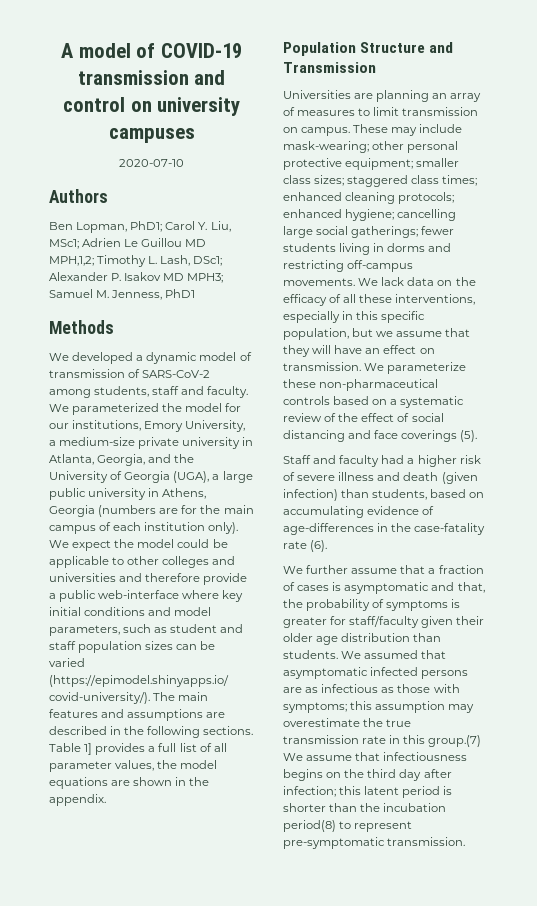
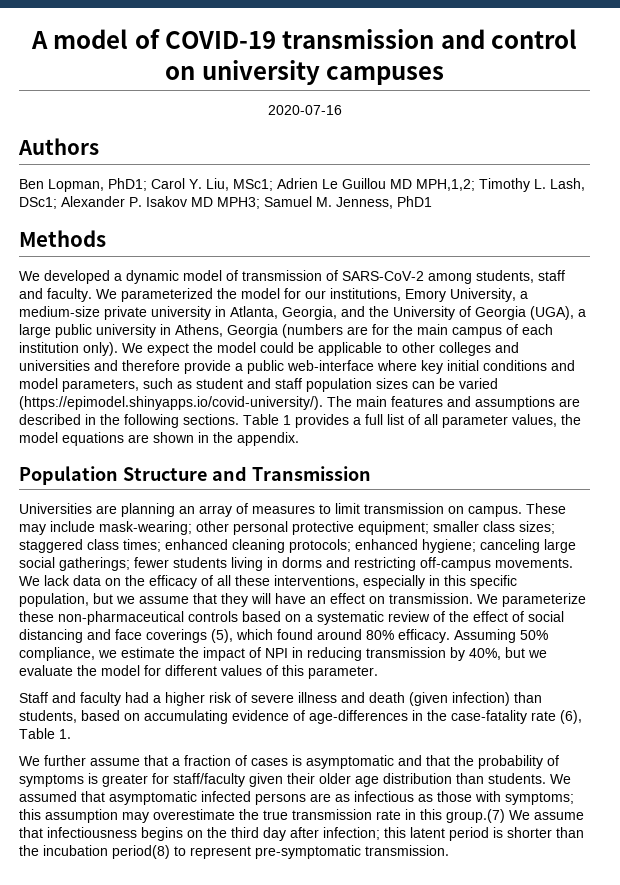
- 2020-07-10
+ 2020-07-16
- Table 1] provides a full list of all parameter values, the model equations are shown in the appendix.
+ Table 1 provides a full list of all parameter values, the model equations are shown in the appendix.
- These may include mask-wearing; other personal protective equipment; smaller class sizes; staggered class times; enhanced cleaning protocols; enhanced hygiene; cancelling large social gatherings; fewer students living in dorms and restricting off-campus movements.
+ These may include mask-wearing; other personal protective equipment; smaller class sizes; staggered class times; enhanced cleaning protocols; enhanced hygiene; canceling large social gatherings; fewer students living in dorms and restricting off-campus movements.
- We parameterize these non-pharmaceutical controls based on a systematic review of the effect of social distancing and face coverings (5).
+ We parameterize these non-pharmaceutical controls based on a systematic review of the effect of social distancing and face coverings (5), which found around 80% efficacy. Assuming 50% compliance, we estimate the impact of NPI in reducing transmission by 40%, but we evaluate the model for different values of this parameter.
- Staff and faculty had a higher risk of severe illness and death (given infection) than students, based on accumulating evidence of age-differences in the case-fatality rate (6).
+ Staff and faculty had a higher risk of severe illness and death (given infection) than students, based on accumulating evidence of age-differences in the case-fatality rate (6), Table 1.
- We further assume that a fraction of cases is asymptomatic and that, the probability of symptoms is greater for staff/faculty given their older age distribution than students.
+ We further assume that a fraction of cases is asymptomatic and that the probability of symptoms is greater for staff/faculty given their older age distribution than students.

